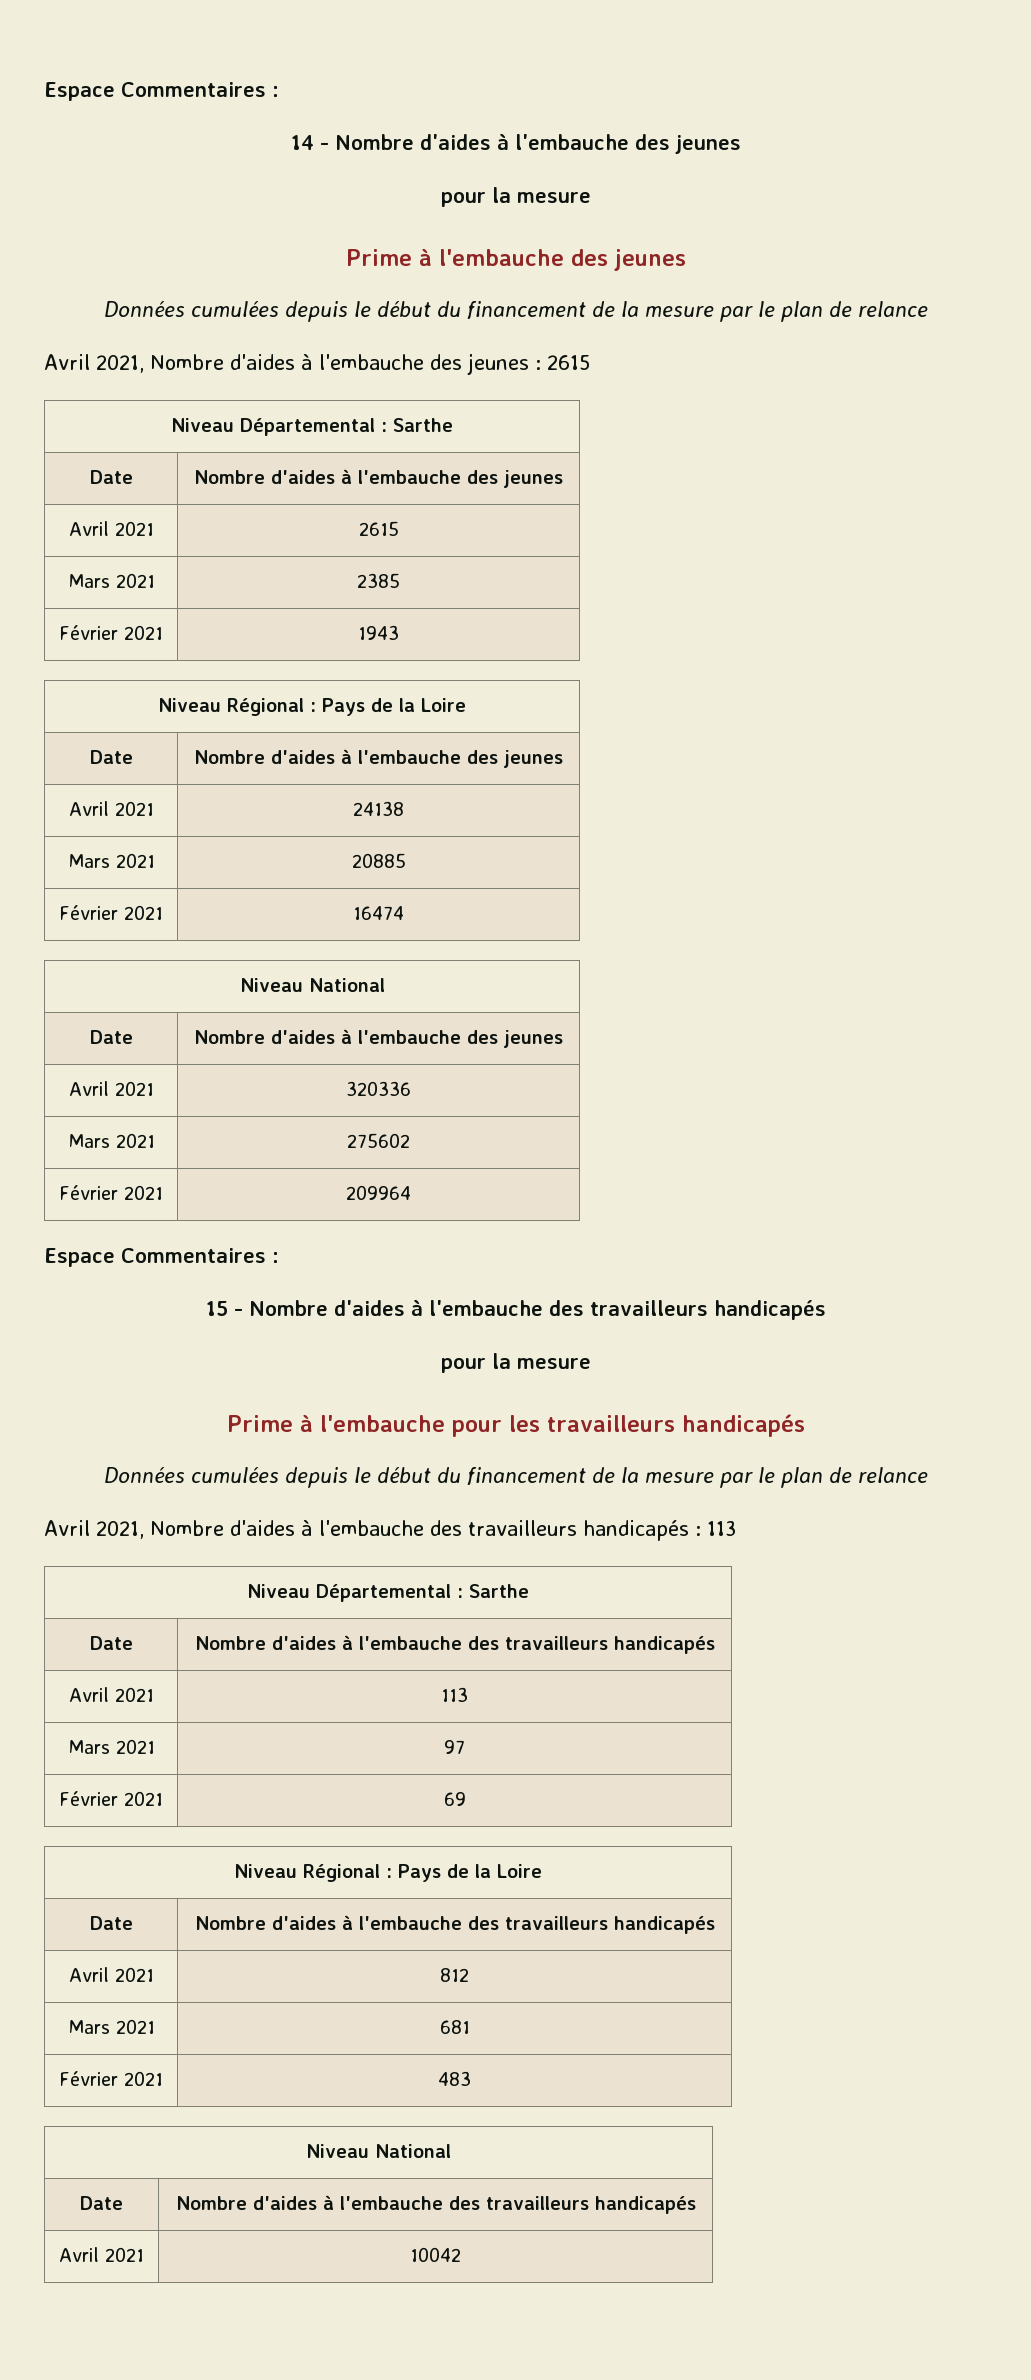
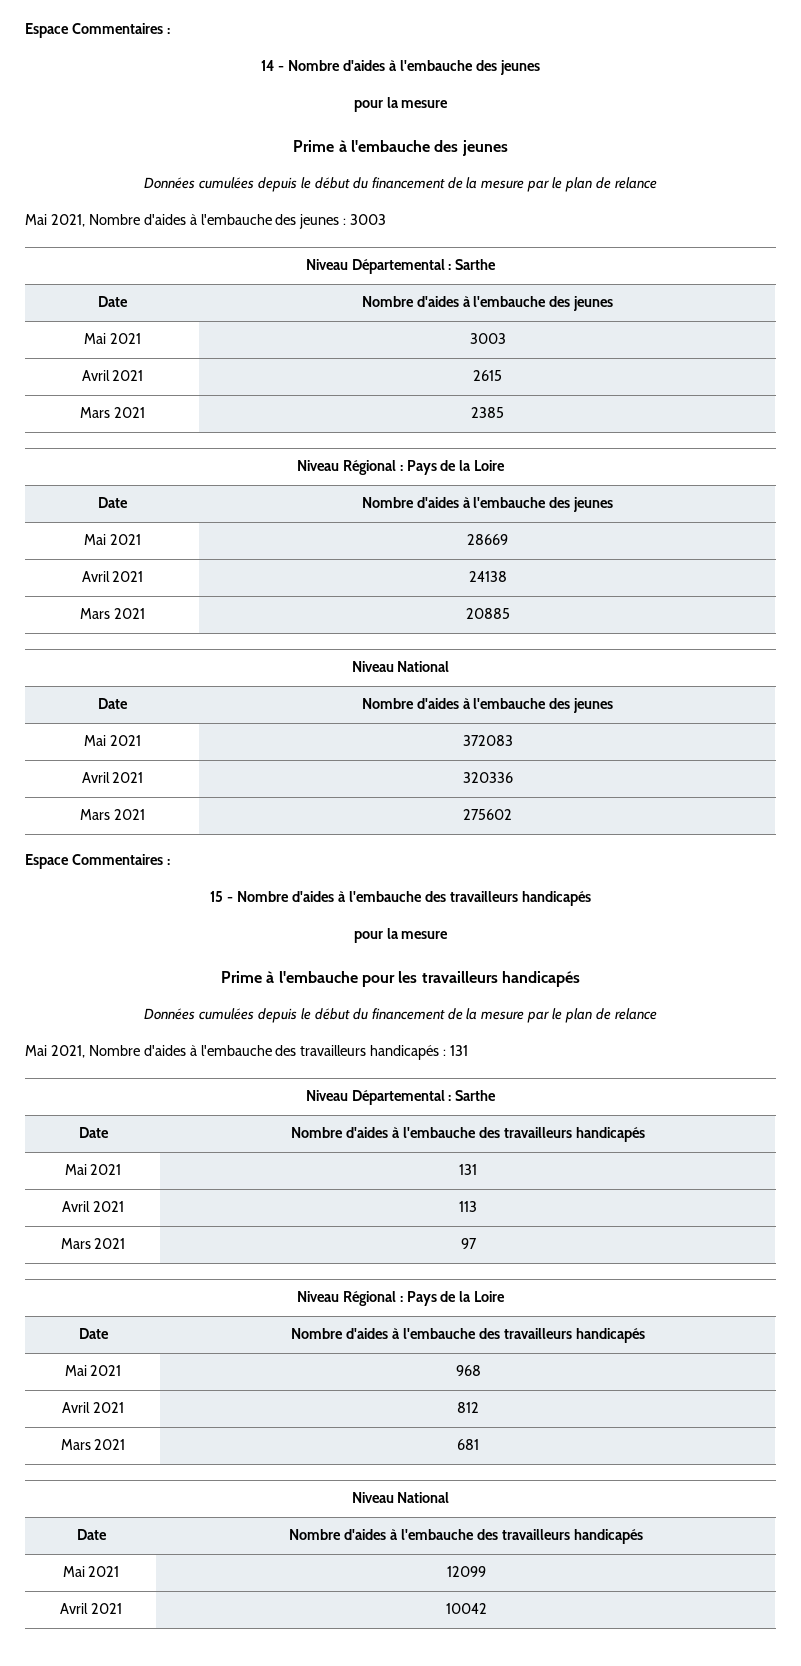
- Avril 2021, Nombre d'aides à l'embauche des jeunes : 2615
+ Mai 2021, Nombre d'aides à l'embauche des jeunes : 3003
+ Mai 2021 | 3003
- Février 2021 | 1943
+ Mai 2021 | 28669
- Février 2021 | 16474
+ Mai 2021 | 372083
- Février 2021 | 209964
- Avril 2021, Nombre d'aides à l'embauche des travailleurs handicapés : 113
+ Mai 2021, Nombre d'aides à l'embauche des travailleurs handicapés : 131
+ Mai 2021 | 131
- Février 2021 | 69
+ Mai 2021 | 968
- Février 2021 | 483
+ Mai 2021 | 12099

